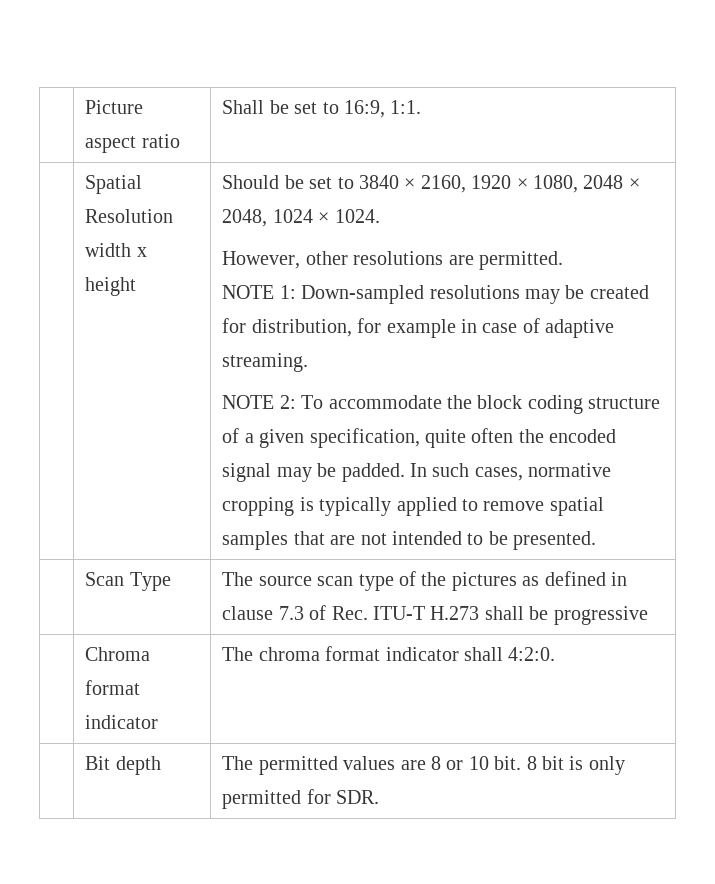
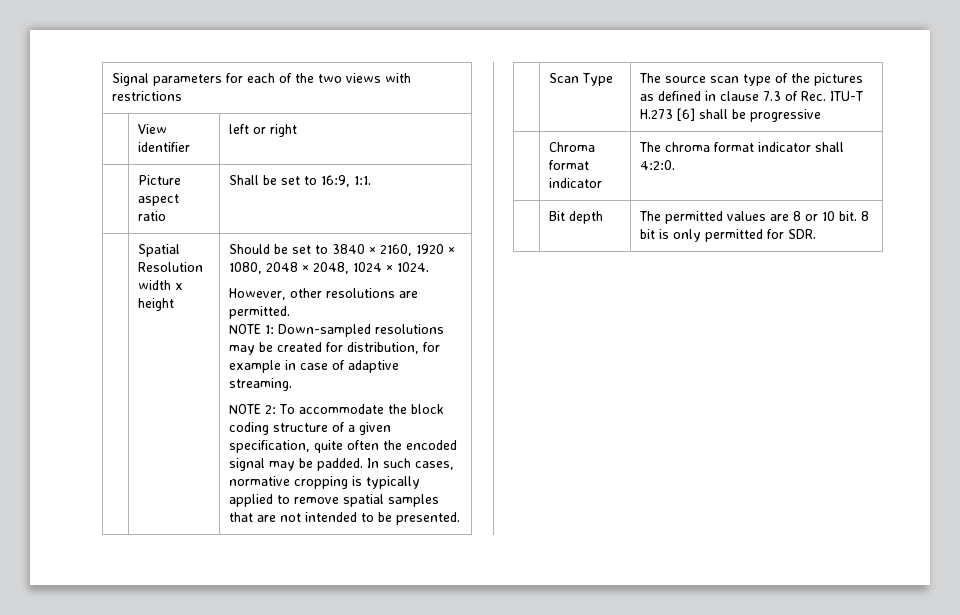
+ Signal parameters for each of the two views with restrictions
+ | View identifier | left or right
- | Scan Type | The source scan type of the pictures as defined in clause 7.3 of Rec. ITU-T H.273 shall be progressive
+ | Scan Type | The source scan type of the pictures as defined in clause 7.3 of Rec. ITU-T H.273 [6] shall be progressive

